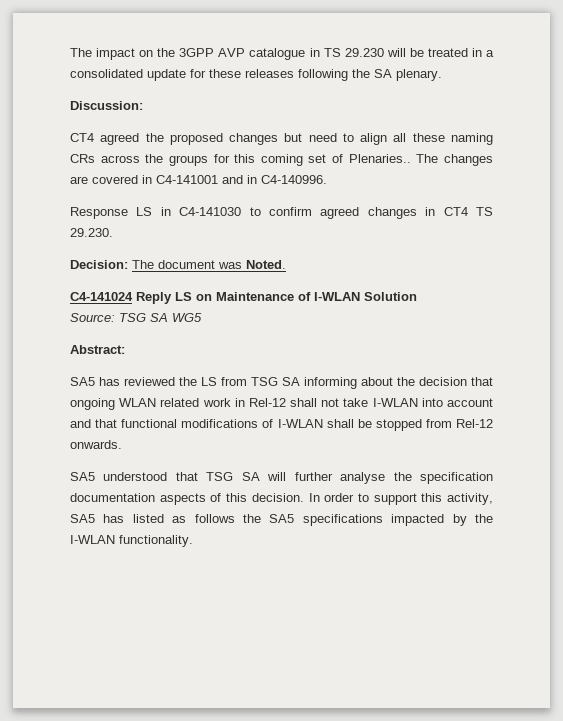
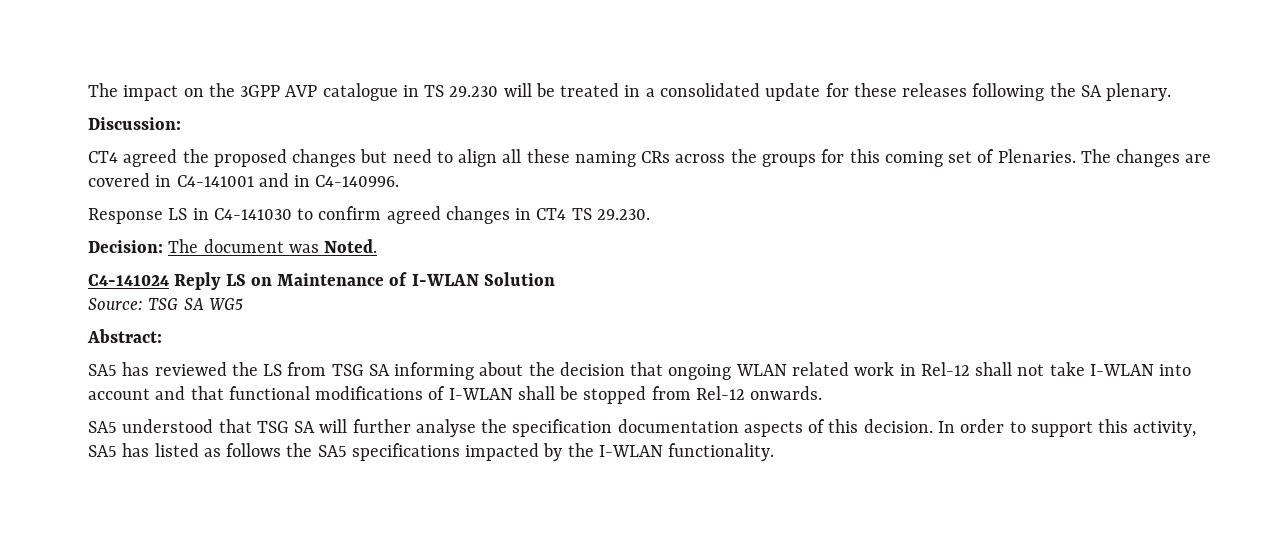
- CT4 agreed the proposed changes but need to align all these naming CRs across the groups for this coming set of Plenaries..
+ CT4 agreed the proposed changes but need to align all these naming CRs across the groups for this coming set of Plenaries.

